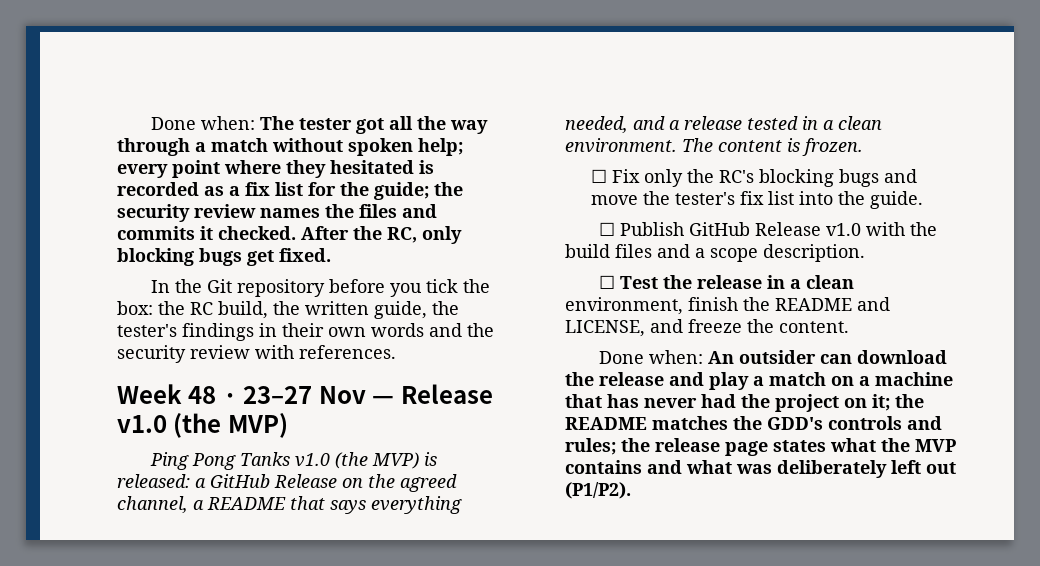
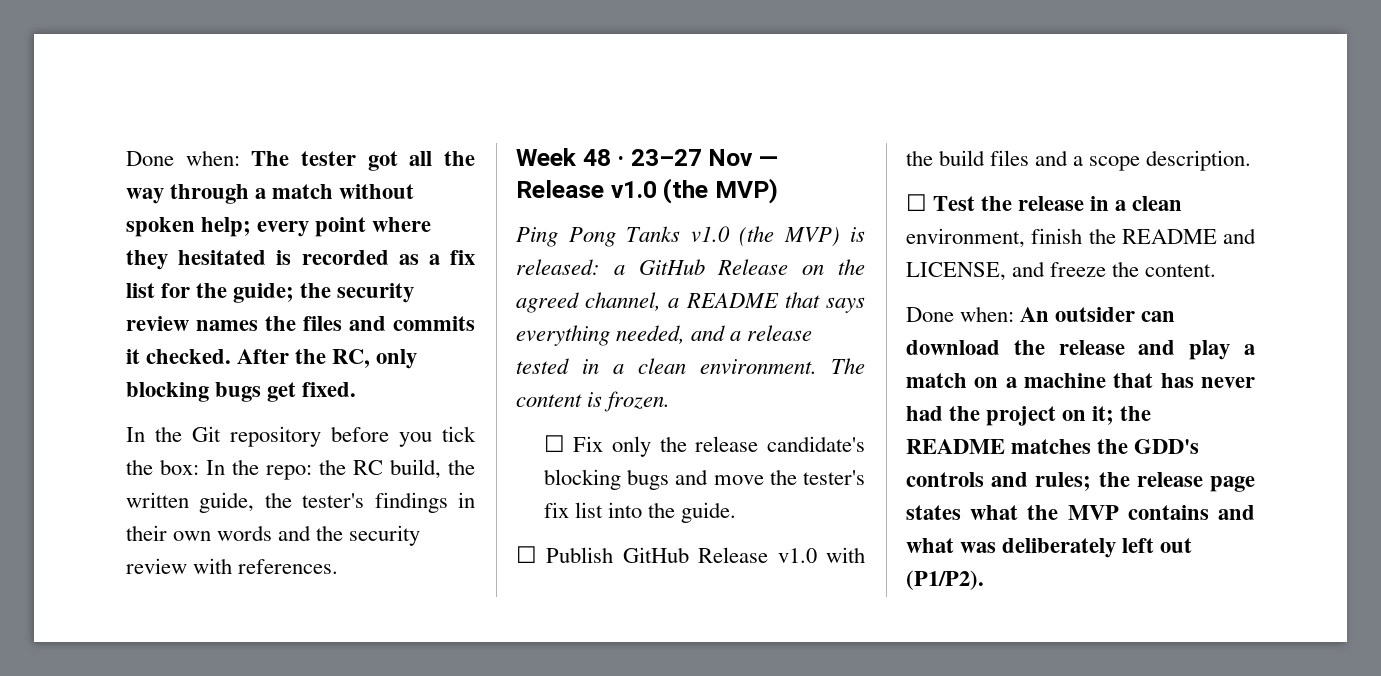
- In the Git repository before you tick the box: the RC build, the written guide, the tester's findings in their own words and the security review with references.
+ In the Git repository before you tick the box: In the repo: the RC build, the written guide, the tester's findings in their own words and the security review with references.
- ☐ Fix only the RC's blocking bugs and move the tester's fix list into the guide.
+ ☐ Fix only the release candidate's blocking bugs and move the tester's fix list into the guide.

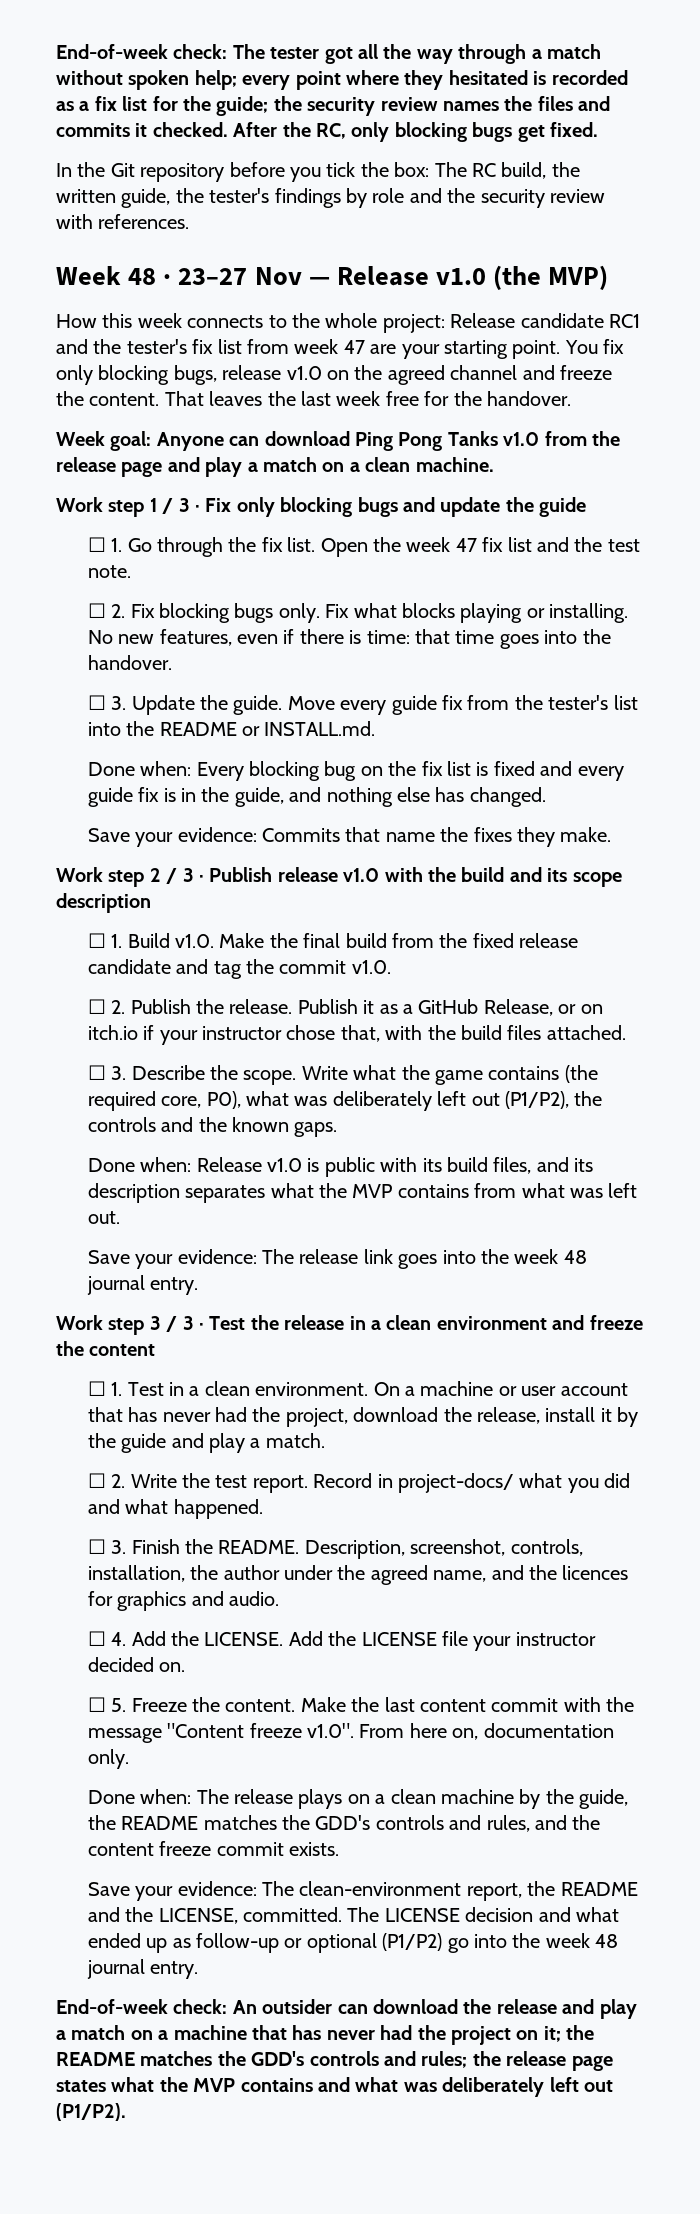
- Done when: The tester got all the way through a match without spoken help; every point where they hesitated is recorded as a fix list for the guide; the security review names the files and commits it checked.
+ End-of-week check: The tester got all the way through a match without spoken help; every point where they hesitated is recorded as a fix list for the guide; the security review names the files and commits it checked.
- In the Git repository before you tick the box: In the repo: the RC build, the written guide, the tester's findings in their own words and the security review with references.
+ In the Git repository before you tick the box: The RC build, the written guide, the tester's findings by role and the security review with references.
- Ping Pong Tanks v1.0 (the MVP) is released: a GitHub Release on the agreed channel, a README that says everything needed, and a release tested in a clean environment. The content is frozen.
- ☐ Fix only the release candidate's blocking bugs and move the tester's fix list into the guide.
- ☐ Publish GitHub Release v1.0 with the build files and a scope description.
- ☐ Test the release in a clean environment, finish the README and LICENSE, and freeze the content.
- Done when: An outsider can download the release and play a match on a machine that has never had the project on it; the README matches the GDD's controls and rules; the release page states what the MVP contains and what was deliberately left out (P1/P2).
+ How this week connects to the whole project: Release candidate RC1 and the tester's fix list from week 47 are your starting point. You fix only blocking bugs, release v1.0 on the agreed channel and freeze the content. That leaves the last week free for the handover.
+ Week goal: Anyone can download Ping Pong Tanks v1.0 from the release page and play a match on a clean machine.
+ Work step 1 / 3 · Fix only blocking bugs and update the guide
+ ☐ 1. Go through the fix list. Open the week 47 fix list and the test note.
+ ☐ 2. Fix blocking bugs only. Fix what blocks playing or installing. No new features, even if there is time: that time goes into the handover.
+ ☐ 3. Update the guide. Move every guide fix from the tester's list into the README or INSTALL.md.
+ Done when: Every blocking bug on the fix list is fixed and every guide fix is in the guide, and nothing else has changed.
+ Save your evidence: Commits that name the fixes they make.
+ Work step 2 / 3 · Publish release v1.0 with the build and its scope description
+ ☐ 1. Build v1.0. Make the final build from the fixed release candidate and tag the commit v1.0.
+ ☐ 2. Publish the release. Publish it as a GitHub Release, or on itch.io if your instructor chose that, with the build files attached.
+ ☐ 3. Describe the scope. Write what the game contains (the required core, P0), what was deliberately left out (P1/P2), the controls and the known gaps.
+ Done when: Release v1.0 is public with its build files, and its description separates what the MVP contains from what was left out.
+ Save your evidence: The release link goes into the week 48 journal entry.
+ Work step 3 / 3 · Test the release in a clean environment and freeze the content
+ ☐ 1. Test in a clean environment. On a machine or user account that has never had the project, download the release, install it by the guide and play a match.
+ ☐ 2. Write the test report. Record in project-docs/ what you did and what happened.
+ ☐ 3. Finish the README. Description, screenshot, controls, installation, the author under the agreed name, and the licences for graphics and audio.
+ ☐ 4. Add the LICENSE. Add the LICENSE file your instructor decided on.
+ ☐ 5. Freeze the content. Make the last content commit with the message "Content freeze v1.0". From here on, documentation only.
+ Done when: The release plays on a clean machine by the guide, the README matches the GDD's controls and rules, and the content freeze commit exists.
+ Save your evidence: The clean-environment report, the README and the LICENSE, committed. The LICENSE decision and what ended up as follow-up or optional (P1/P2) go into the week 48 journal entry.
+ End-of-week check: An outsider can download the release and play a match on a machine that has never had the project on it; the README matches the GDD's controls and rules; the release page states what the MVP contains and what was deliberately left out (P1/P2).

